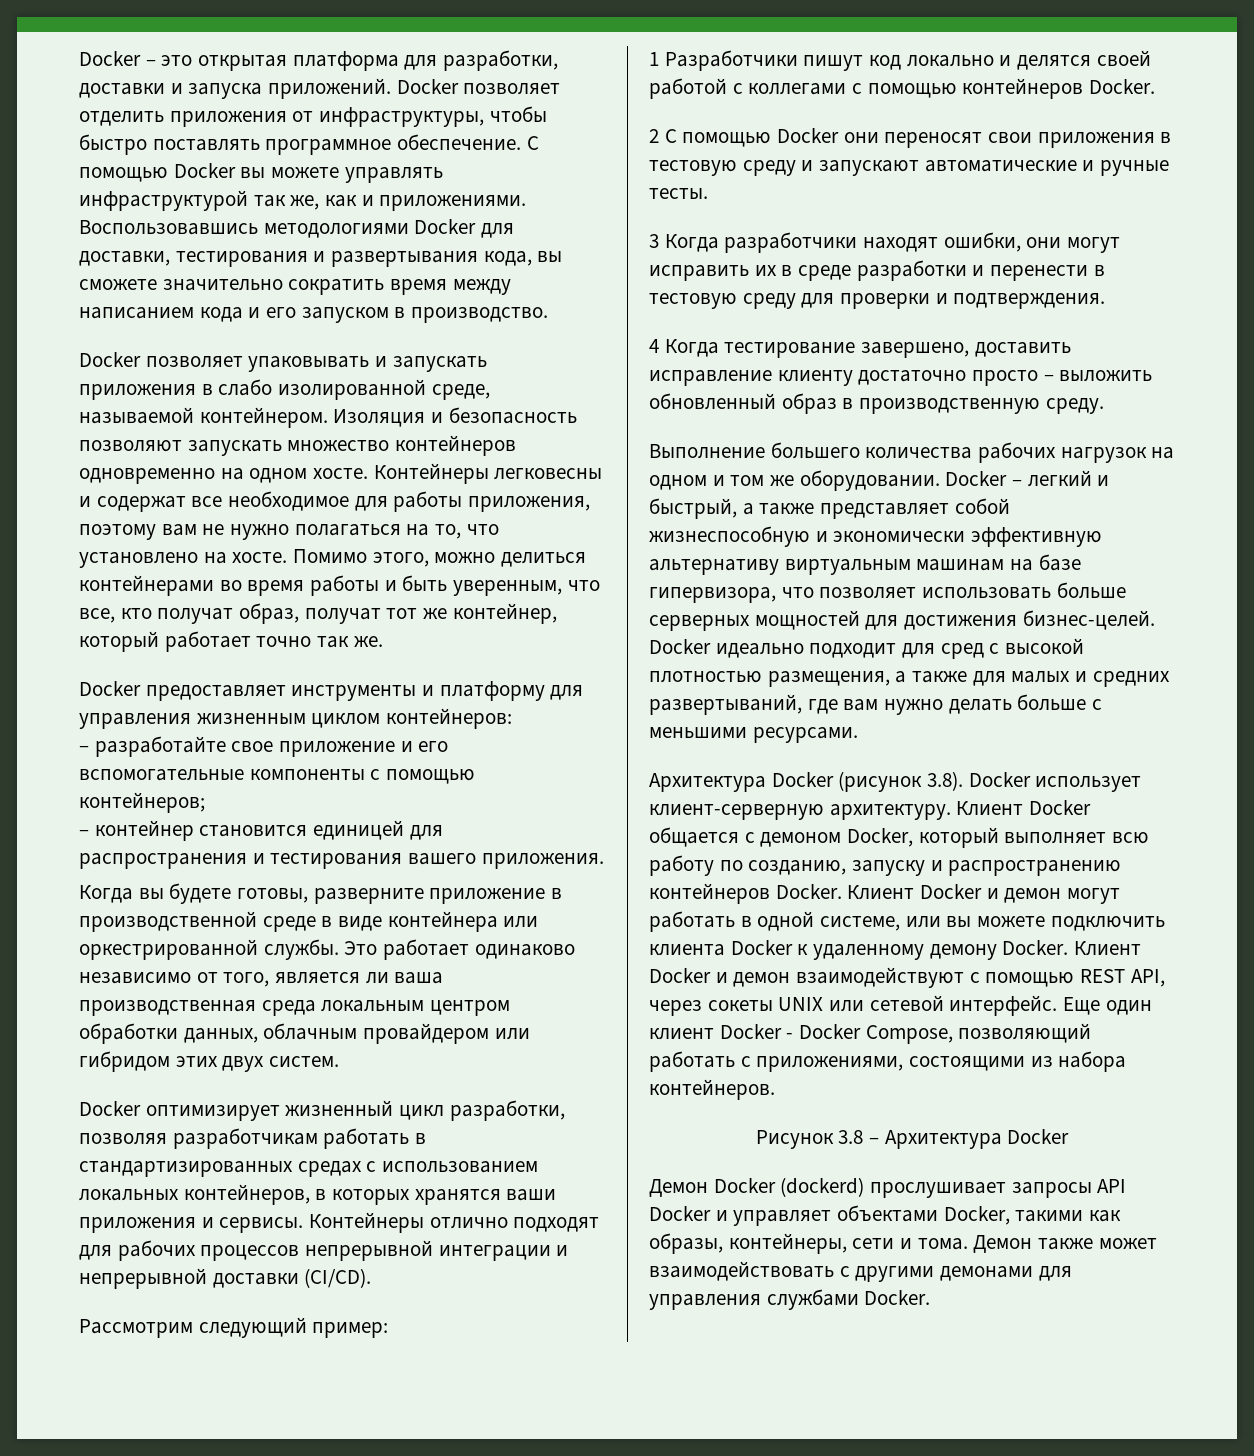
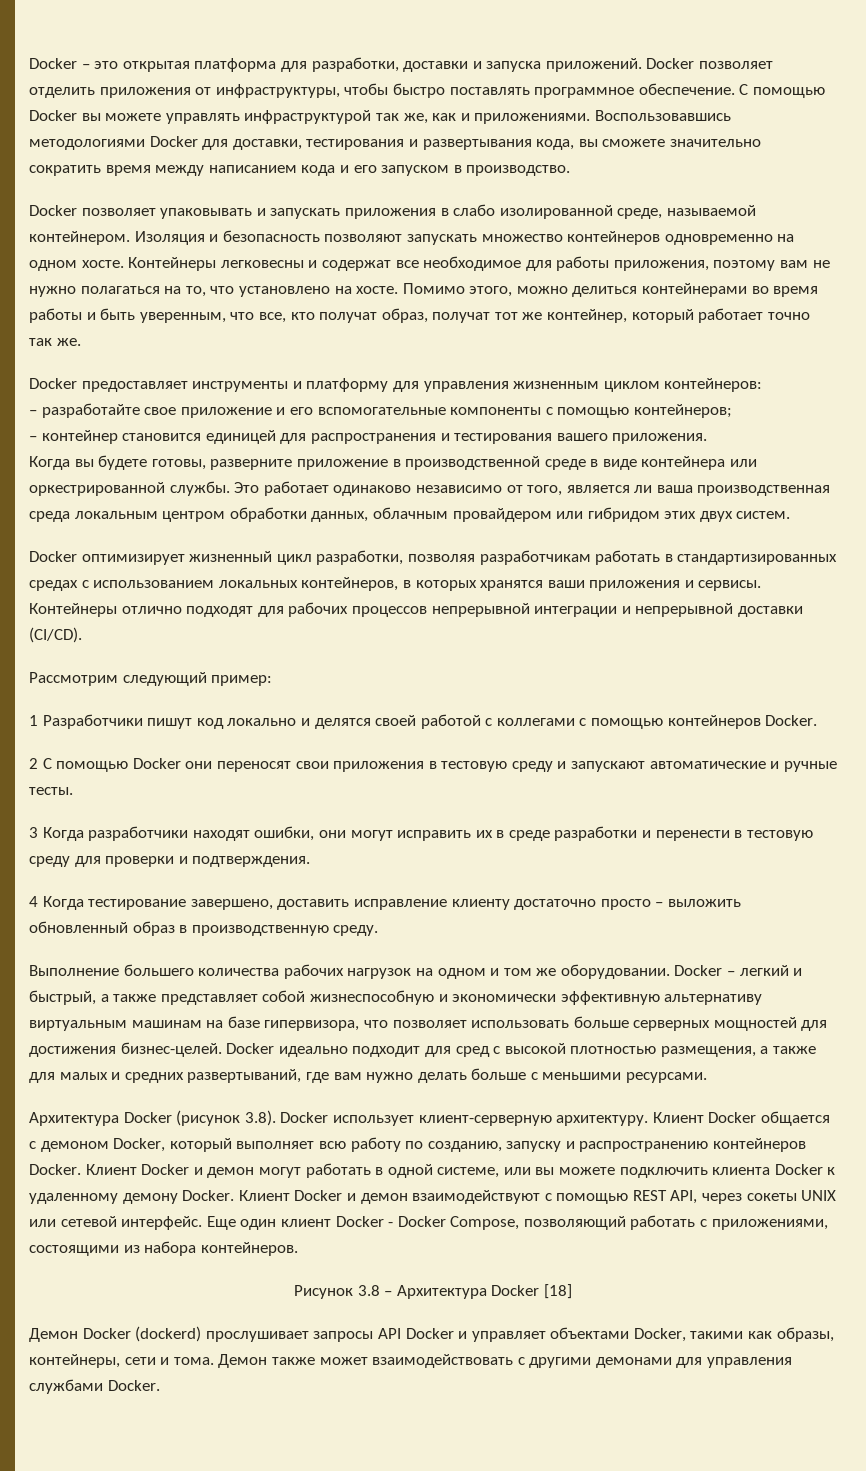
- Рисунок 3.8 – Архитектура Docker
+ Рисунок 3.8 – Архитектура Docker [18]

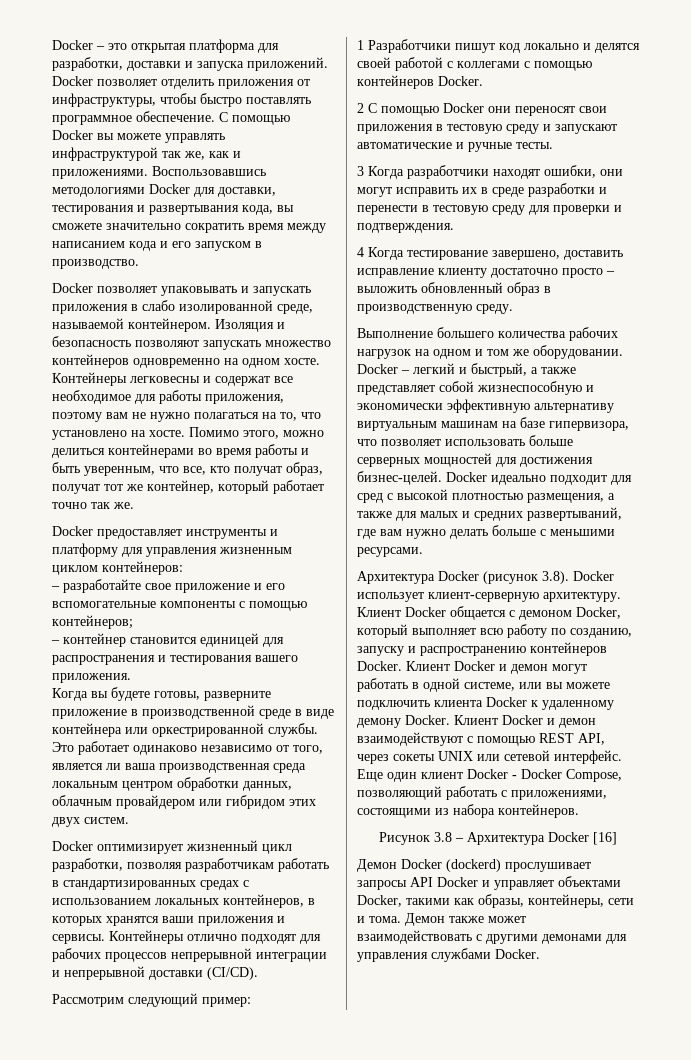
- Рисунок 3.8 – Архитектура Docker [18]
+ Рисунок 3.8 – Архитектура Docker [16]

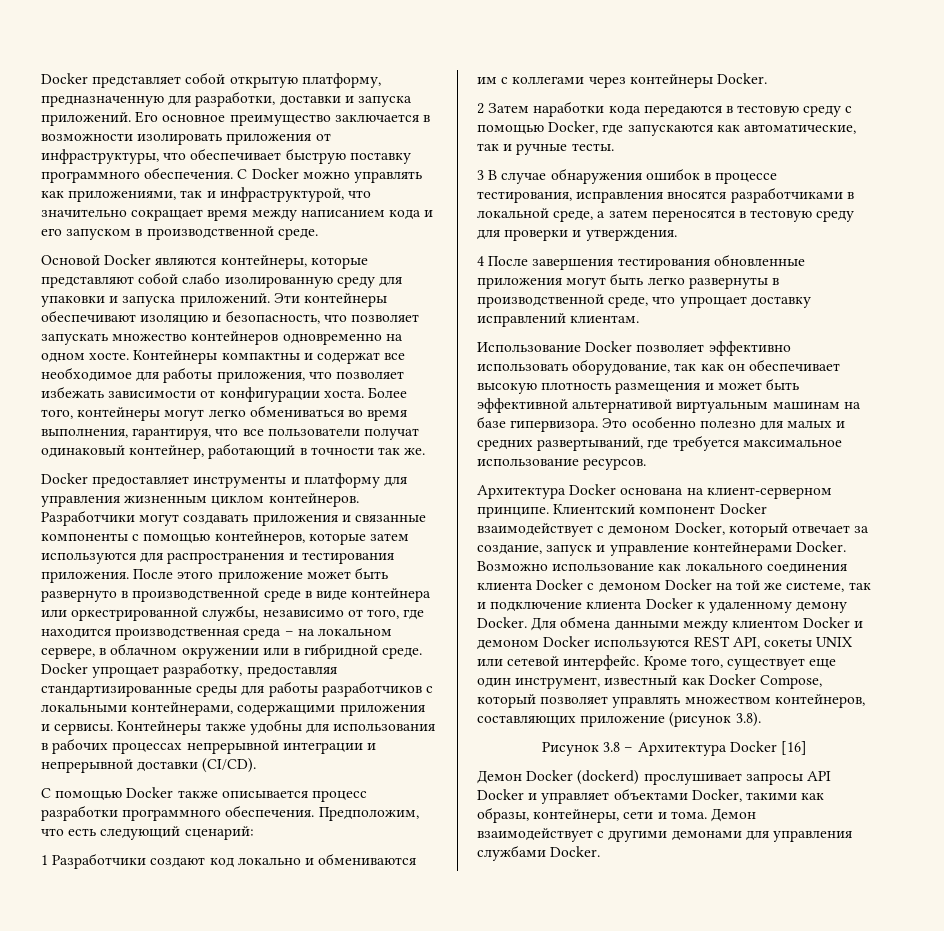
- Docker – это открытая платформа для разработки, доставки и запуска приложений.
+ Docker представляет собой открытую платформу, предназначенную для разработки, доставки и запуска приложений.
- Docker позволяет отделить приложения от инфраструктуры, чтобы быстро поставлять программное обеспечение. С помощью Docker вы можете управлять инфраструктурой так же, как и приложениями. Воспользовавшись методологиями Docker для доставки, тестирования и развертывания кода, вы сможете значительно сократить время между написанием кода и его запуском в производство.
- Docker позволяет упаковывать и запускать приложения в слабо изолированной среде, называемой контейнером. Изоляция и безопасность позволяют запускать множество контейнеров одновременно на одном хосте.
+ Его основное преимущество заключается в возможности изолировать приложения от инфраструктуры, что обеспечивает быструю поставку программного обеспечения. С Docker можно управлять как приложениями, так и инфраструктурой, что значительно сокращает время между написанием кода и его запуском в производственной среде.
+ Основой Docker являются контейнеры, которые представляют собой слабо изолированную среду для упаковки и запуска приложений. Эти контейнеры обеспечивают изоляцию и безопасность, что позволяет запускать множество контейнеров одновременно на одном хосте.
- Контейнеры легковесны и содержат все необходимое для работы приложения, поэтому вам не нужно полагаться на то, что установлено на хосте. Помимо этого, можно делиться контейнерами во время работы и быть уверенным, что все, кто получат образ, получат тот же контейнер, который работает точно так же.
+ Контейнеры компактны и содержат все необходимое для работы приложения, что позволяет избежать зависимости от конфигурации хоста. Более того, контейнеры могут легко обмениваться во время выполнения, гарантируя, что все пользователи получат одинаковый контейнер, работающий в точности так же.
- Docker предоставляет инструменты и платформу для управления жизненным циклом контейнеров:
- – разработайте свое приложение и его вспомогательные компоненты с помощью контейнеров;
- – контейнер становится единицей для распространения и тестирования вашего приложения.
- Когда вы будете готовы, разверните приложение в производственной среде в виде контейнера или оркестрированной службы. Это работает одинаково независимо от того, является ли ваша производственная среда локальным центром обработки данных, облачным провайдером или гибридом этих двух систем.
- Docker оптимизирует жизненный цикл разработки, позволяя разработчикам работать в стандартизированных средах с использованием локальных контейнеров, в которых хранятся ваши приложения и сервисы. Контейнеры отлично подходят для рабочих процессов непрерывной интеграции и непрерывной доставки (CI/CD).
+ Docker предоставляет инструменты и платформу для управления жизненным циклом контейнеров. Разработчики могут создавать приложения и связанные компоненты с помощью контейнеров, которые затем используются для распространения и тестирования приложения. После этого приложение может быть развернуто в производственной среде в виде контейнера или оркестрированной службы, независимо от того, где находится производственная среда – на локальном сервере, в облачном окружении или в гибридной среде. Docker упрощает разработку, предоставляя стандартизированные среды для работы разработчиков с локальными контейнерами, содержащими приложения и сервисы. Контейнеры также удобны для использования в рабочих процессах непрерывной интеграции и непрерывной доставки (CI/CD).
- Рассмотрим следующий пример:
+ С помощью Docker также описывается процесс разработки программного обеспечения. Предположим, что есть следующий сценарий:
- 1 Разработчики пишут код локально и делятся своей работой с коллегами с помощью контейнеров Docker.
- 2 С помощью Docker они переносят свои приложения в тестовую среду и запускают автоматические и ручные тесты.
- 3 Когда разработчики находят ошибки, они могут исправить их в среде разработки и перенести в тестовую среду для проверки и подтверждения.
+ 1 Разработчики создают код локально и обмениваются им с коллегами через контейнеры Docker.
+ 2 Затем наработки кода передаются в тестовую среду с помощью Docker, где запускаются как автоматические, так и ручные тесты.
+ 3 В случае обнаружения ошибок в процессе тестирования, исправления вносятся разработчиками в локальной среде, а затем переносятся в тестовую среду для проверки и утверждения.
- 4 Когда тестирование завершено, доставить исправление клиенту достаточно просто – выложить обновленный образ в производственную среду.
- Выполнение большего количества рабочих нагрузок на одном и том же оборудовании. Docker – легкий и быстрый, а также представляет собой жизнеспособную и экономически эффективную альтернативу виртуальным машинам на базе гипервизора, что позволяет использовать больше серверных мощностей для достижения бизнес-целей. Docker идеально подходит для сред с высокой плотностью размещения, а также для малых и средних развертываний, где вам нужно делать больше с меньшими ресурсами.
- Архитектура Docker (рисунок 3.8). Docker использует клиент-серверную архитектуру. Клиент Docker общается с демоном Docker, который выполняет всю работу по созданию, запуску и распространению контейнеров Docker. Клиент Docker и демон могут работать в одной системе, или вы можете подключить клиента Docker к удаленному демону Docker.
+ 4 После завершения тестирования обновленные приложения могут быть легко развернуты в производственной среде, что упрощает доставку исправлений клиентам.
+ Использование Docker позволяет эффективно использовать оборудование, так как он обеспечивает высокую плотность размещения и может быть эффективной альтернативой виртуальным машинам на базе гипервизора. Это особенно полезно для малых и средних развертываний, где требуется максимальное использование ресурсов.
+ Архитектура Docker основана на клиент-серверном принципе. Клиентский компонент Docker взаимодействует с демоном Docker, который отвечает за создание, запуск и управление контейнерами Docker. Возможно использование как локального соединения клиента Docker с демоном Docker на той же системе, так и подключение клиента Docker к удаленному демону Docker.
- Клиент Docker и демон взаимодействуют с помощью REST API, через сокеты UNIX или сетевой интерфейс.
+ Для обмена данными между клиентом Docker и демоном Docker используются REST API, сокеты UNIX или сетевой интерфейс.
- Еще один клиент Docker - Docker Compose, позволяющий работать с приложениями, состоящими из набора контейнеров.
+ Кроме того, существует еще один инструмент, известный как Docker Compose, который позволяет управлять множеством контейнеров, составляющих приложение (рисунок 3.8).
- Демон также может взаимодействовать с другими демонами для управления службами Docker.
+ Демон взаимодействует с другими демонами для управления службами Docker.

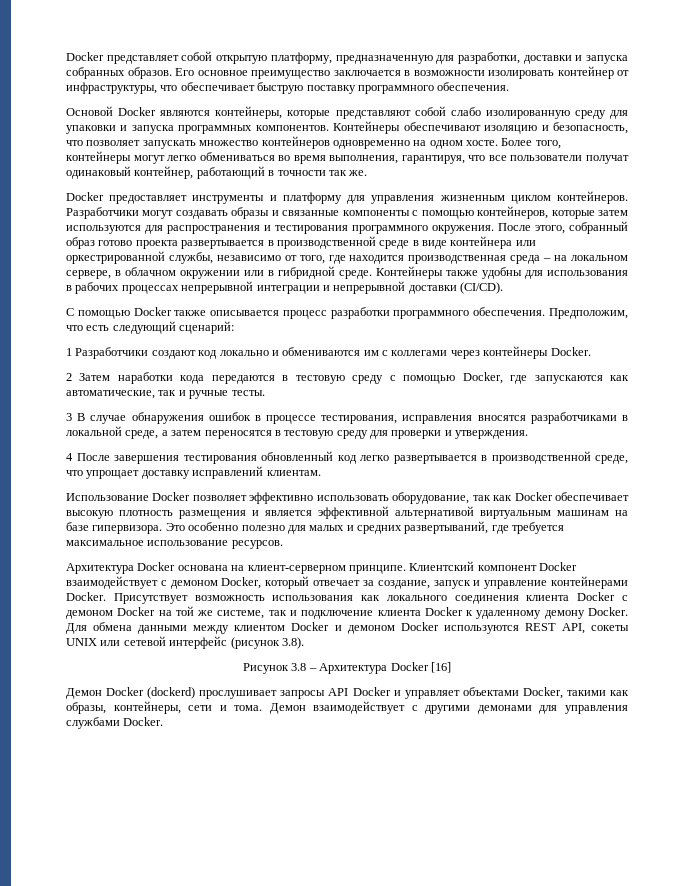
- Docker представляет собой открытую платформу, предназначенную для разработки, доставки и запуска приложений.
+ Docker представляет собой открытую платформу, предназначенную для разработки, доставки и запуска собранных образов.
- Его основное преимущество заключается в возможности изолировать приложения от инфраструктуры, что обеспечивает быструю поставку программного обеспечения. С Docker можно управлять как приложениями, так и инфраструктурой, что значительно сокращает время между написанием кода и его запуском в производственной среде.
+ Его основное преимущество заключается в возможности изолировать контейнер от инфраструктуры, что обеспечивает быструю поставку программного обеспечения.
- Основой Docker являются контейнеры, которые представляют собой слабо изолированную среду для упаковки и запуска приложений. Эти контейнеры обеспечивают изоляцию и безопасность, что позволяет запускать множество контейнеров одновременно на одном хосте.
+ Основой Docker являются контейнеры, которые представляют собой слабо изолированную среду для упаковки и запуска программных компонентов. Контейнеры обеспечивают изоляцию и безопасность, что позволяет запускать множество контейнеров одновременно на одном хосте.
- Контейнеры компактны и содержат все необходимое для работы приложения, что позволяет избежать зависимости от конфигурации хоста.
- Разработчики могут создавать приложения и связанные компоненты с помощью контейнеров, которые затем используются для распространения и тестирования приложения. После этого приложение может быть развернуто в производственной среде в виде контейнера или оркестрированной службы, независимо от того, где находится производственная среда – на локальном сервере, в облачном окружении или в гибридной среде.
+ Разработчики могут создавать образы и связанные компоненты с помощью контейнеров, которые затем используются для распространения и тестирования программного окружения. После этого, собранный образ готово проекта развертывается в производственной среде в виде контейнера или оркестрированной службы, независимо от того, где находится производственная среда – на локальном сервере, в облачном окружении или в гибридной среде.
- Docker упрощает разработку, предоставляя стандартизированные среды для работы разработчиков с локальными контейнерами, содержащими приложения и сервисы.
- 4 После завершения тестирования обновленные приложения могут быть легко развернуты в производственной среде, что упрощает доставку исправлений клиентам.
+ 4 После завершения тестирования обновленный код легко развертывается в производственной среде, что упрощает доставку исправлений клиентам.
- Использование Docker позволяет эффективно использовать оборудование, так как он обеспечивает высокую плотность размещения и может быть эффективной альтернативой виртуальным машинам на базе гипервизора.
+ Использование Docker позволяет эффективно использовать оборудование, так как Docker обеспечивает высокую плотность размещения и является эффективной альтернативой виртуальным машинам на базе гипервизора.
- Возможно использование как локального соединения клиента Docker с демоном Docker на той же системе, так и подключение клиента Docker к удаленному демону Docker.
+ Присутствует возможность использования как локального соединения клиента Docker с демоном Docker на той же системе, так и подключение клиента Docker к удаленному демону Docker.
- Для обмена данными между клиентом Docker и демоном Docker используются REST API, сокеты UNIX или сетевой интерфейс. Кроме того, существует еще один инструмент, известный как Docker Compose, который позволяет управлять множеством контейнеров, составляющих приложение (рисунок 3.8).
+ Для обмена данными между клиентом Docker и демоном Docker используются REST API, сокеты UNIX или сетевой интерфейс (рисунок 3.8).

